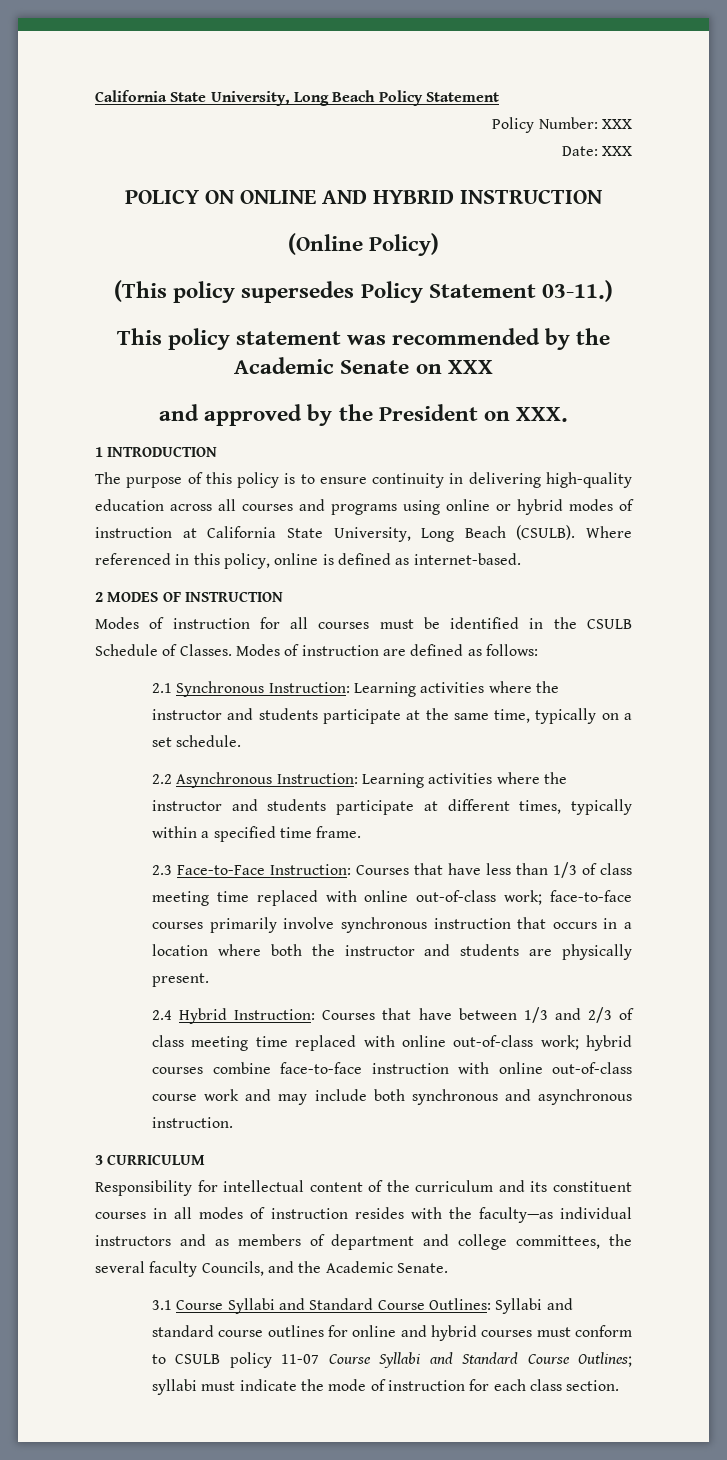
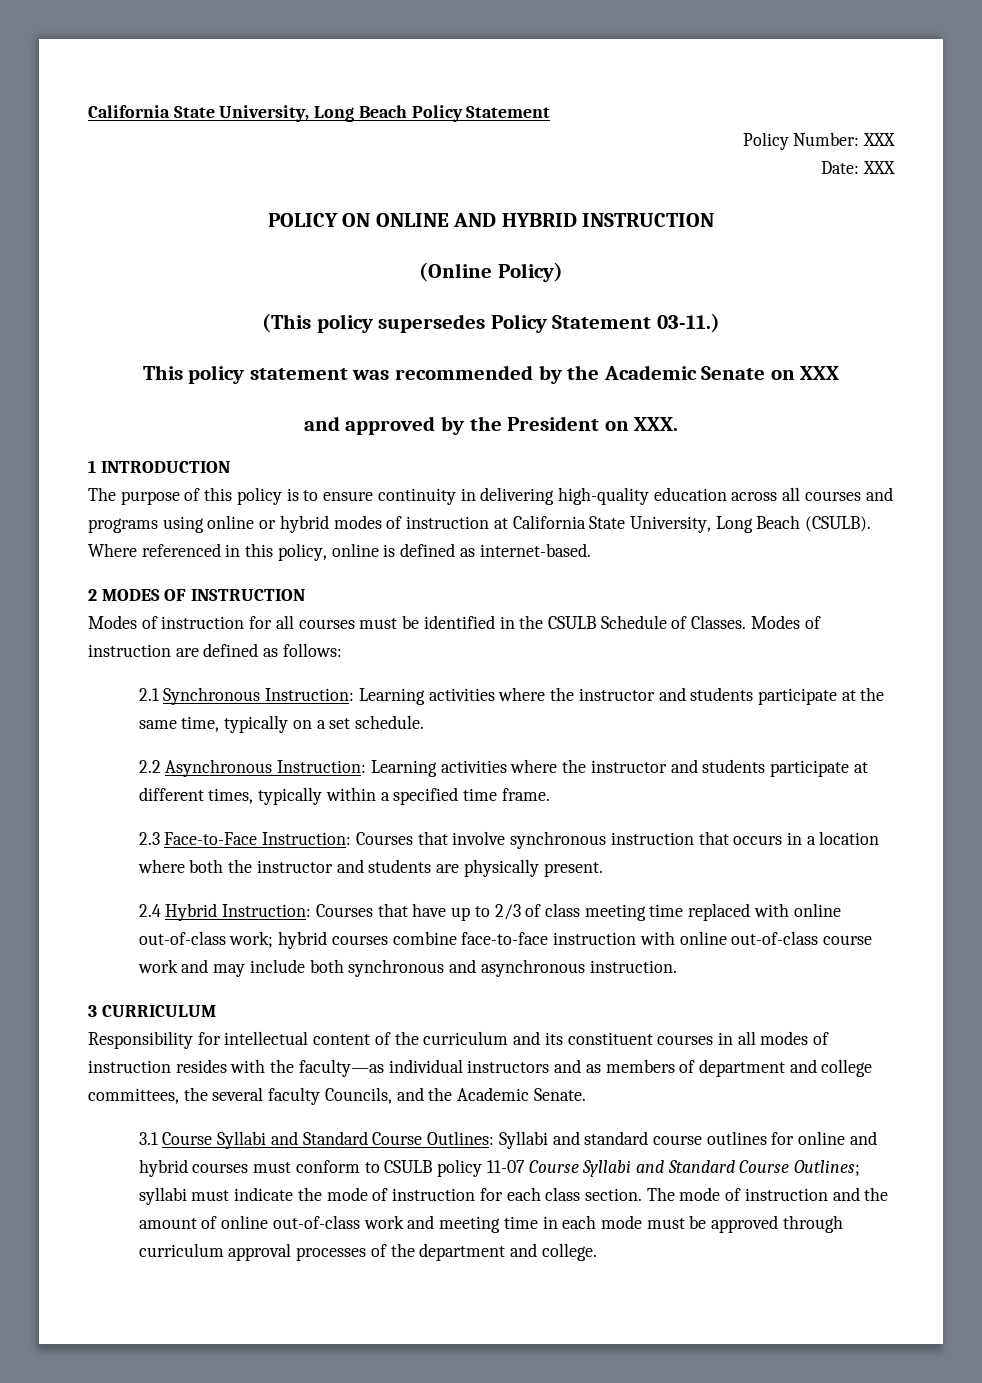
- 2.3 Face-to-Face Instruction: Courses that have less than 1/3 of class meeting time replaced with online out-of-class work; face-to-face courses primarily involve synchronous instruction that occurs in a location where both the instructor and students are physically present.
+ 2.3 Face-to-Face Instruction: Courses that involve synchronous instruction that occurs in a location where both the instructor and students are physically present.
- 2.4 Hybrid Instruction: Courses that have between 1/3 and 2/3 of class meeting time replaced with online out-of-class work; hybrid courses combine face-to-face instruction with online out-of-class course work and may include both synchronous and asynchronous instruction.
+ 2.4 Hybrid Instruction: Courses that have up to 2/3 of class meeting time replaced with online out-of-class work; hybrid courses combine face-to-face instruction with online out-of-class course work and may include both synchronous and asynchronous instruction.
+ The mode of instruction and the amount of online out-of-class work and meeting time in each mode must be approved through curriculum approval processes of the department and college.

